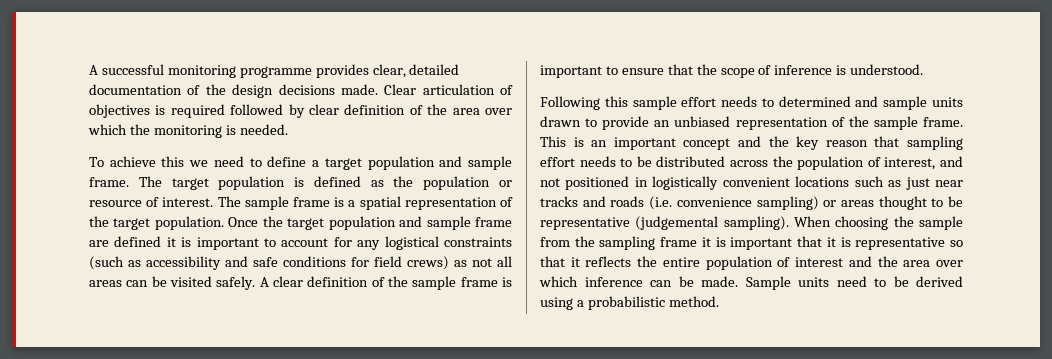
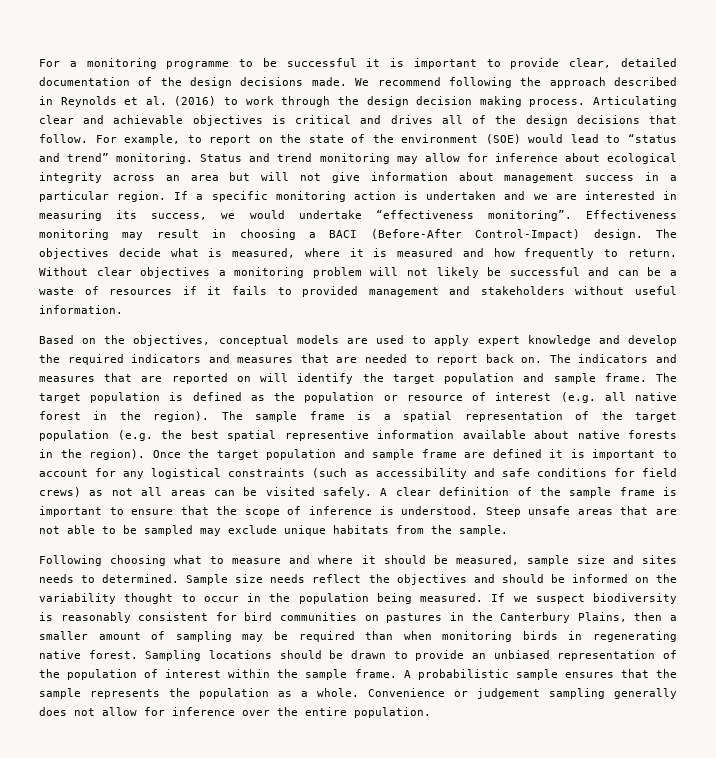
- A successful monitoring programme provides clear, detailed documentation of the design decisions made.
+ For a monitoring programme to be successful it is important to provide clear, detailed documentation of the design decisions made.
- Clear articulation of objectives is required followed by clear definition of the area over which the monitoring is needed.
- To achieve this we need to define a target population and sample frame.
+ We recommend following the approach described in Reynolds et al. (2016) to work through the design decision making process. Articulating clear and achievable objectives is critical and drives all of the design decisions that follow. For example, to report on the state of the environment (SOE) would lead to “status and trend” monitoring. Status and trend monitoring may allow for inference about ecological integrity across an area but will not give information about management success in a particular region. If a specific monitoring action is undertaken and we are interested in measuring its success, we would undertake “effectiveness monitoring”. Effectiveness monitoring may result in choosing a BACI (Before-After Control-Impact) design. The objectives decide what is measured, where it is measured and how frequently to return. Without clear objectives a monitoring problem will not likely be successful and can be a waste of resources if it fails to provided management and stakeholders without useful information.
+ Based on the objectives, conceptual models are used to apply expert knowledge and develop the required indicators and measures that are needed to report back on. The indicators and measures that are reported on will identify the target population and sample frame.
- The target population is defined as the population or resource of interest.
+ The target population is defined as the population or resource of interest (e.g. all native forest in the region).
- The sample frame is a spatial representation of the target population.
+ The sample frame is a spatial representation of the target population (e.g. the best spatial representive information available about native forests in the region).
- A clear definition of the sample frame is important to ensure that the scope of inference is understood.
- Following this sample effort needs to determined and sample units drawn to provide an unbiased representation of the sample frame. This is an important concept and the key reason that sampling effort needs to be distributed across the population of interest, and not positioned in logistically convenient locations such as just near tracks and roads (i.e. convenience sampling) or areas thought to be representative (judgemental sampling). When choosing the sample from the sampling frame it is important that it is representative so that it reflects the entire population of interest and the area over which inference can be made. Sample units need to be derived using a probabilistic method.
+ A clear definition of the sample frame is important to ensure that the scope of inference is understood. Steep unsafe areas that are not able to be sampled may exclude unique habitats from the sample.
+ Following choosing what to measure and where it should be measured, sample size and sites needs to determined. Sample size needs reflect the objectives and should be informed on the variability thought to occur in the population being measured. If we suspect biodiversity is reasonably consistent for bird communities on pastures in the Canterbury Plains, then a smaller amount of sampling may be required than when monitoring birds in regenerating native forest. Sampling locations should be drawn to provide an unbiased representation of the population of interest within the sample frame. A probabilistic sample ensures that the sample represents the population as a whole. Convenience or judgement sampling generally does not allow for inference over the entire population.

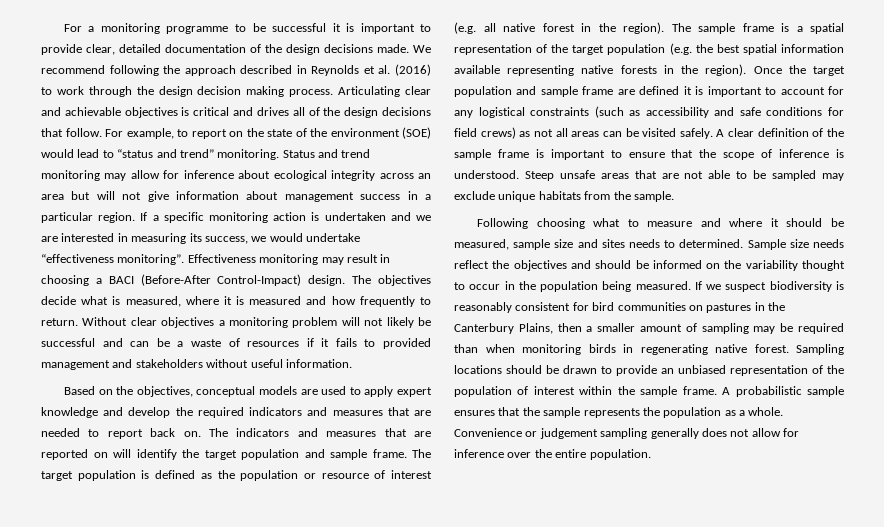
- The sample frame is a spatial representation of the target population (e.g. the best spatial representive information available about native forests in the region).
+ The sample frame is a spatial representation of the target population (e.g. the best spatial information available representing native forests in the region).

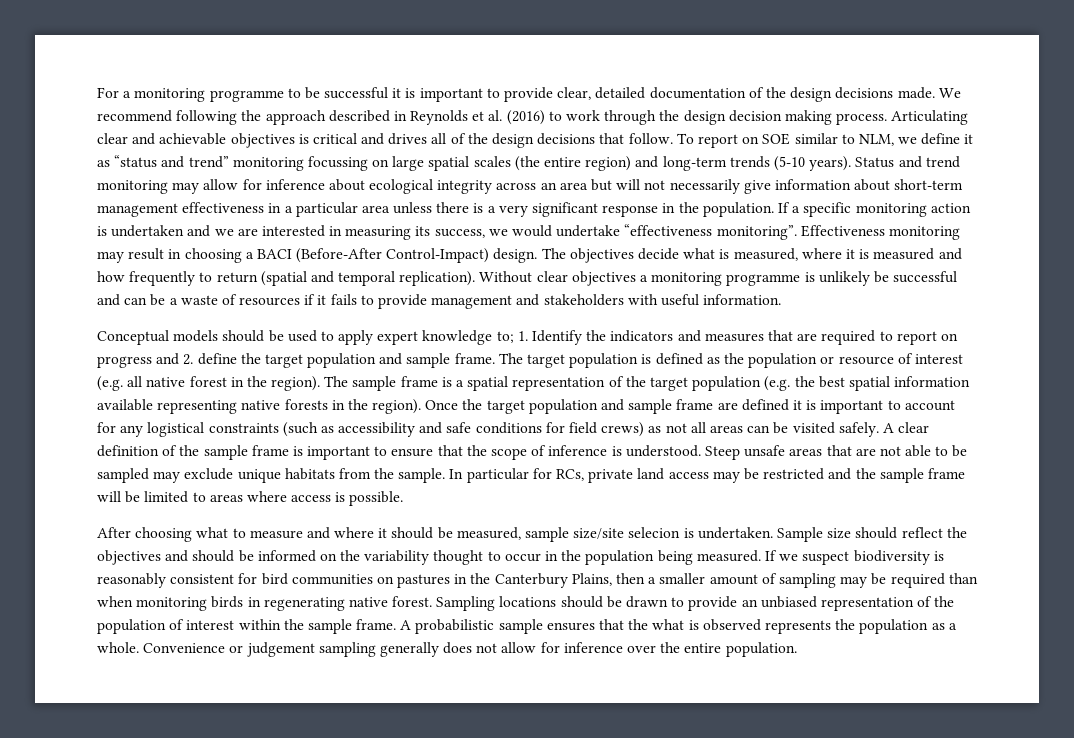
- For example, to report on the state of the environment (SOE) would lead to “status and trend” monitoring.
+ To report on SOE similar to NLM, we define it as “status and trend” monitoring focussing on large spatial scales (the entire region) and long-term trends (5-10 years).
- Status and trend monitoring may allow for inference about ecological integrity across an area but will not give information about management success in a particular region.
+ Status and trend monitoring may allow for inference about ecological integrity across an area but will not necessarily give information about short-term management effectiveness in a particular area unless there is a very significant response in the population.
- The objectives decide what is measured, where it is measured and how frequently to return.
+ The objectives decide what is measured, where it is measured and how frequently to return (spatial and temporal replication).
- Without clear objectives a monitoring problem will not likely be successful and can be a waste of resources if it fails to provided management and stakeholders without useful information.
+ Without clear objectives a monitoring programme is unlikely be successful and can be a waste of resources if it fails to provide management and stakeholders with useful information.
- Based on the objectives, conceptual models are used to apply expert knowledge and develop the required indicators and measures that are needed to report back on. The indicators and measures that are reported on will identify the target population and sample frame.
+ Conceptual models should be used to apply expert knowledge to; 1. Identify the indicators and measures that are required to report on progress and 2. define the target population and sample frame.
- Steep unsafe areas that are not able to be sampled may exclude unique habitats from the sample.
- Following choosing what to measure and where it should be measured, sample size and sites needs to determined.
+ Steep unsafe areas that are not able to be sampled may exclude unique habitats from the sample. In particular for RCs, private land access may be restricted and the sample frame will be limited to areas where access is possible.
+ After choosing what to measure and where it should be measured, sample size/site selecion is undertaken.
- Sample size needs reflect the objectives and should be informed on the variability thought to occur in the population being measured.
+ Sample size should reflect the objectives and should be informed on the variability thought to occur in the population being measured.
- A probabilistic sample ensures that the sample represents the population as a whole.
+ A probabilistic sample ensures that the what is observed represents the population as a whole.

